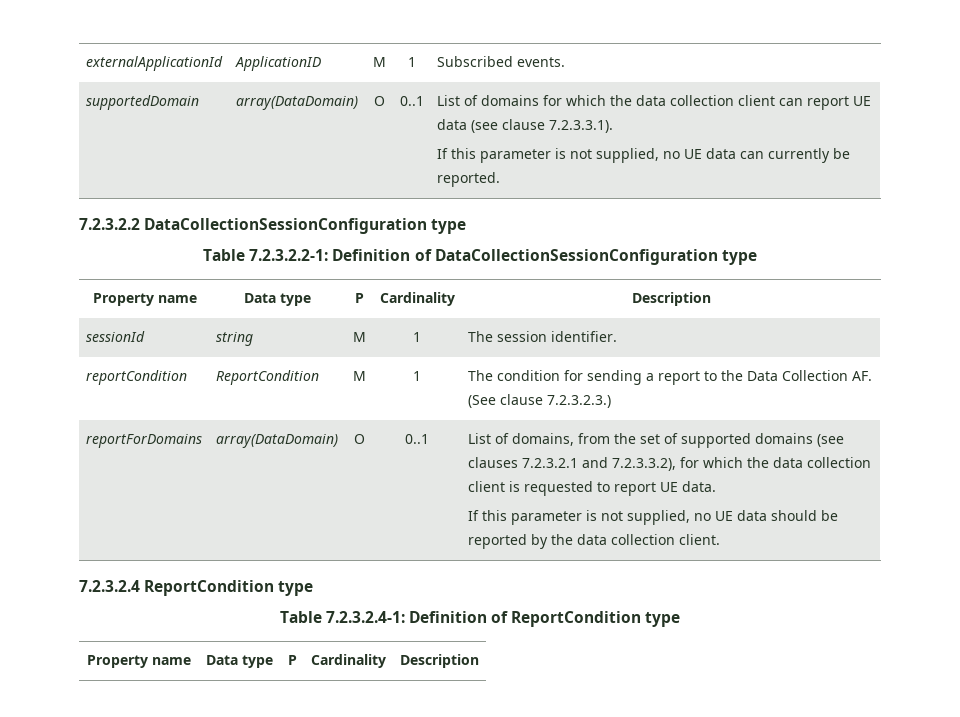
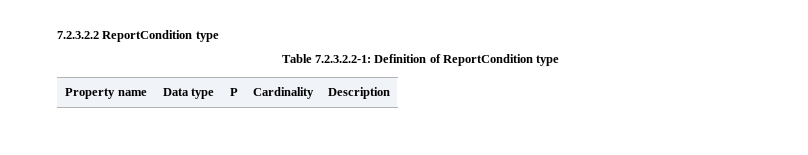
- externalApplicationId | ApplicationID | M | 1 | Subscribed events.
- supportedDomain | array(DataDomain) | O | 0..1 | List of domains for which the data collection client can report UE data (see clause 7.2.3.3.1).
- If this parameter is not supplied, no UE data can currently be reported.
- 7.2.3.2.2 DataCollectionSessionConfiguration type
+ 7.2.3.2.2 ReportCondition type
- Table 7.2.3.2.2-1: Definition of DataCollectionSessionConfiguration type
- Property name | Data type | P | Cardinality | Description
- sessionId | string | M | 1 | The session identifier.
- reportCondition | ReportCondition | M | 1 | The condition for sending a report to the Data Collection AF. (See clause 7.2.3.2.3.)
- reportForDomains | array(DataDomain) | O | 0..1 | List of domains, from the set of supported domains (see clauses 7.2.3.2.1 and 7.2.3.3.2), for which the data collection client is requested to report UE data.
- If this parameter is not supplied, no UE data should be reported by the data collection client.
- 7.2.3.2.4 ReportCondition type
- Table 7.2.3.2.4-1: Definition of ReportCondition type
+ Table 7.2.3.2.2-1: Definition of ReportCondition type

